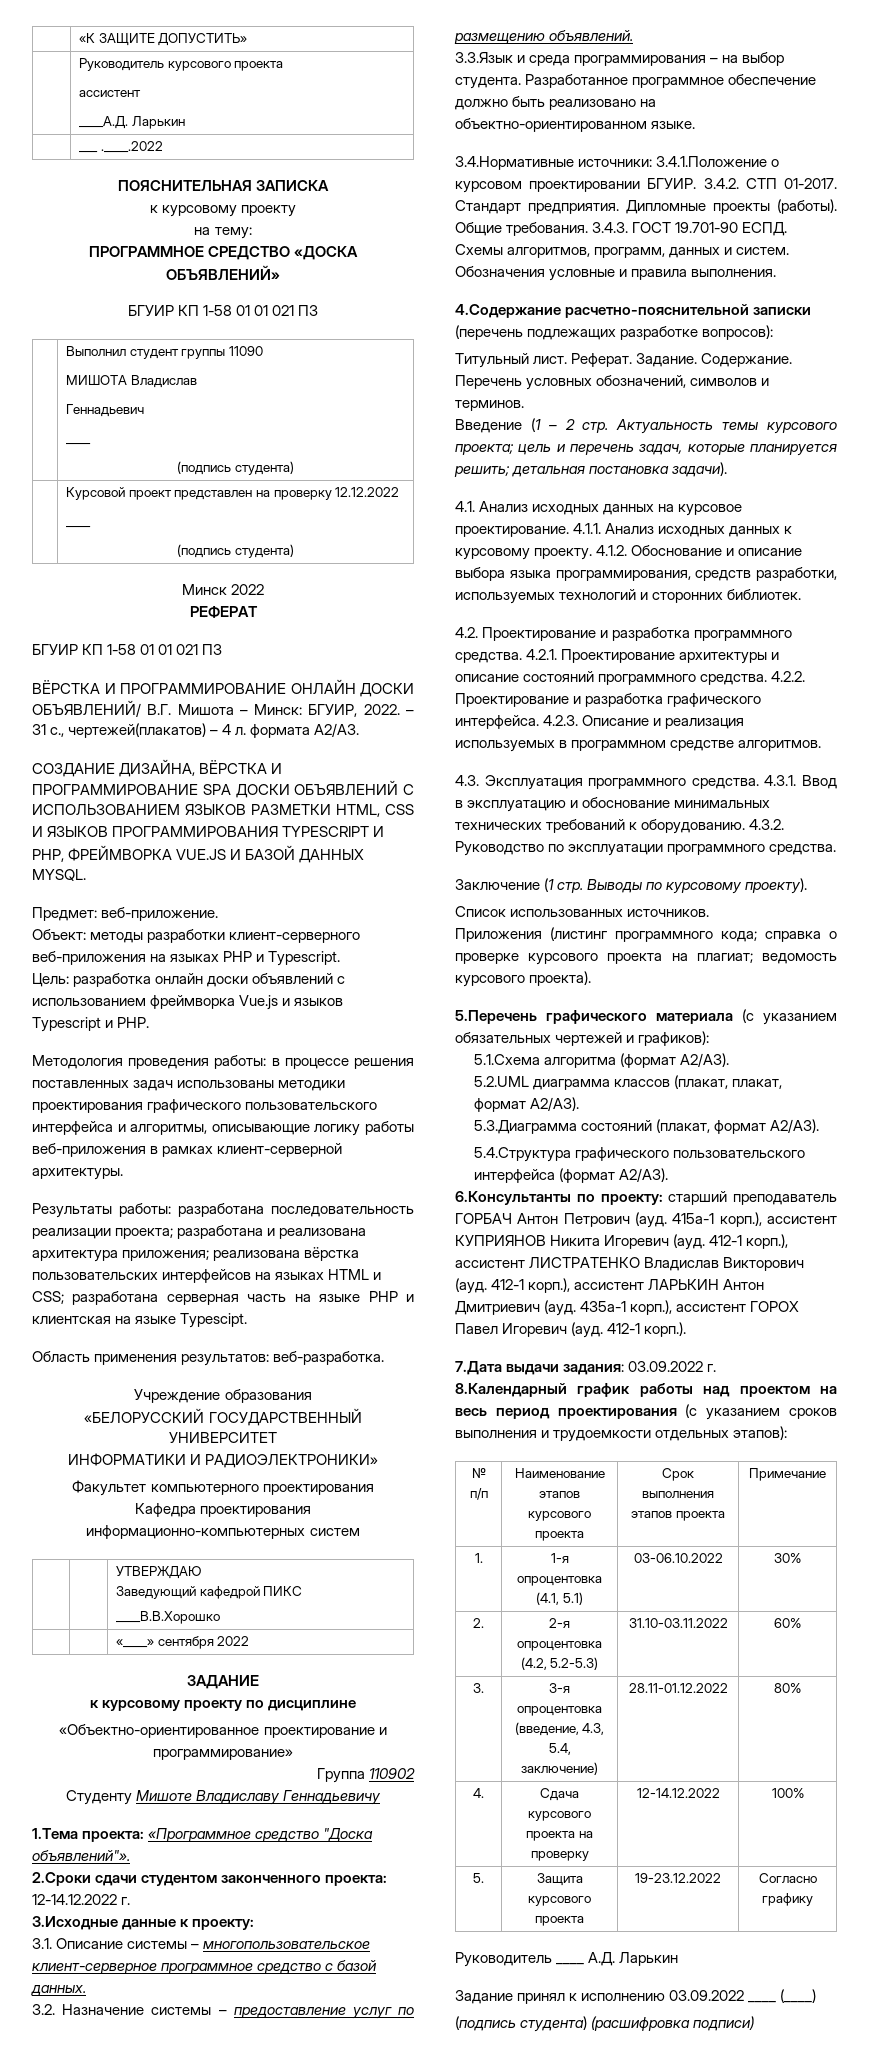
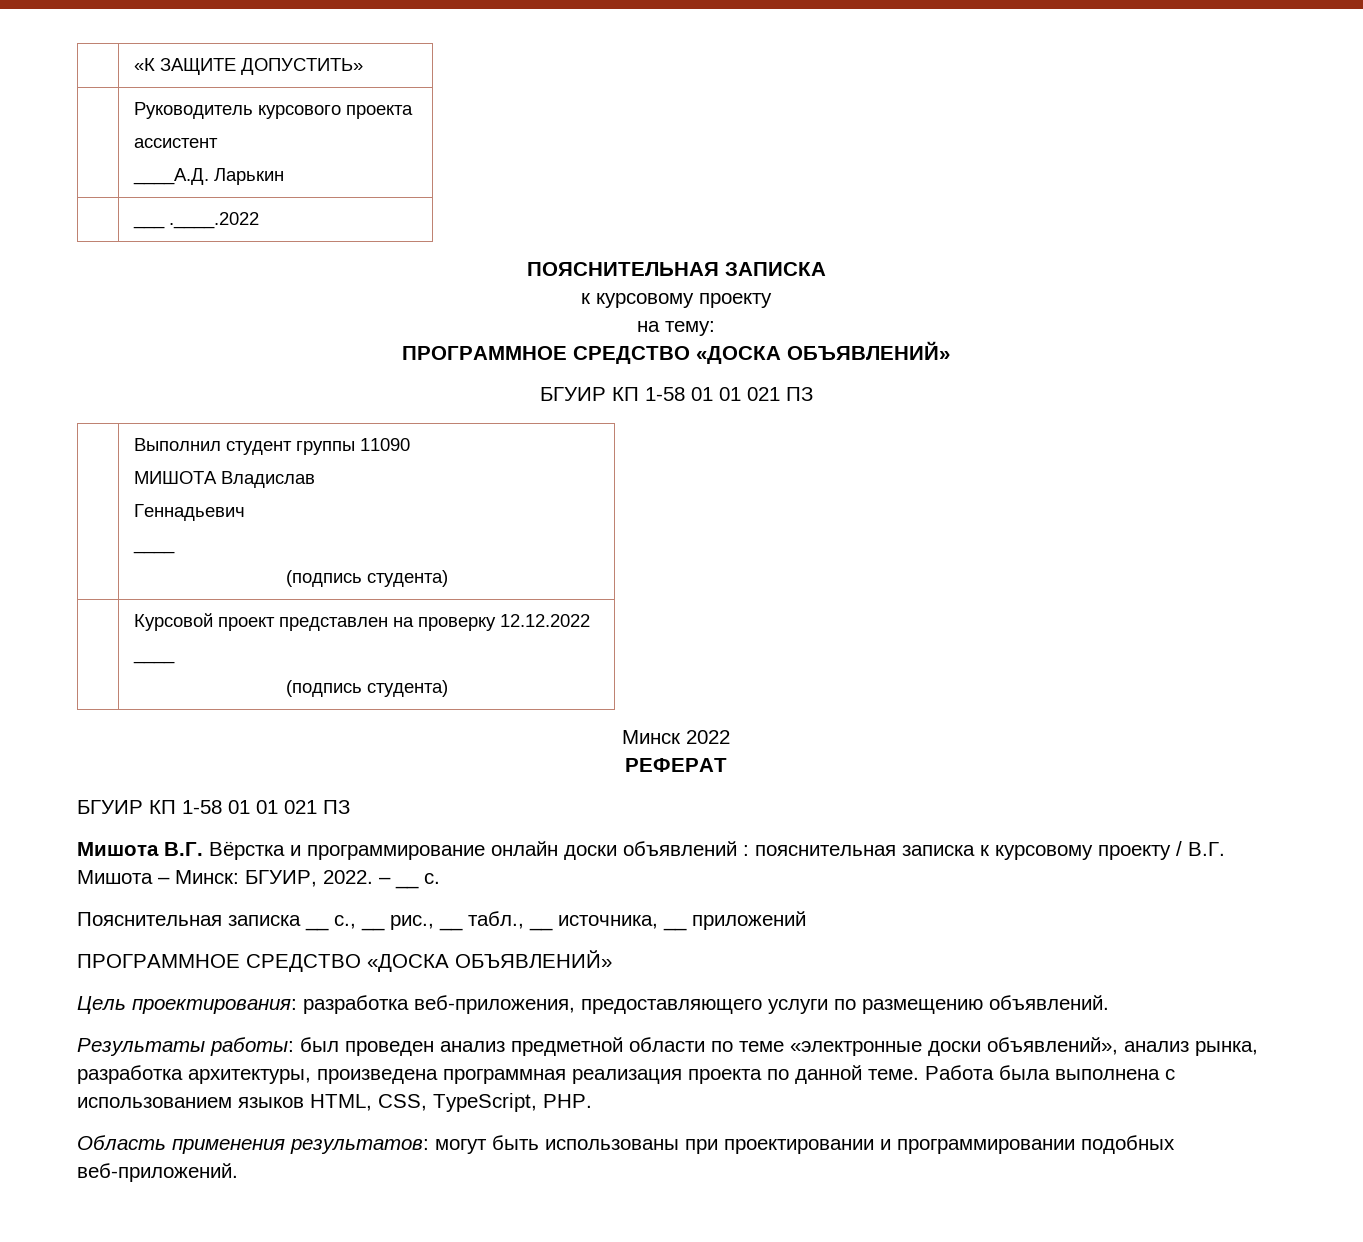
- ВЁРСТКА И ПРОГРАММИРОВАНИЕ ОНЛАЙН ДОСКИ ОБЪЯВЛЕНИЙ/ В.Г. Мишота – Минск: БГУИР, 2022.
+ Мишота В.Г. Вёрстка и программирование онлайн доски объявлений : пояснительная записка к курсовому проекту / В.Г. Мишота – Минск: БГУИР, 2022.
- – 31 с., чертежей(плакатов) – 4 л. формата А2/А3.
- СОЗДАНИЕ ДИЗАЙНА, ВЁРСТКА И ПРОГРАММИРОВАНИЕ SPA ДОСКИ ОБЪЯВЛЕНИЙ С ИСПОЛЬЗОВАНИЕМ ЯЗЫКОВ РАЗМЕТКИ HTML, CSS И ЯЗЫКОВ ПРОГРАММИРОВАНИЯ TYPESCRIPT И PHP, ФРЕЙМВОРКА VUE.JS И БАЗОЙ ДАННЫХ MYSQL.
- Предмет: веб-приложение.
- Объект: методы разработки клиент-серверного веб-приложения на языках PHP и Typescript.
- Цель: разработка онлайн доски объявлений с использованием фреймворка Vue.js и языков Typescript и PHP.
- Методология проведения работы: в процессе решения поставленных задач использованы методики проектирования графического пользовательского интерфейса и алгоритмы, описывающие логику работы веб-приложения в рамках клиент-серверной архитектуры.
- Результаты работы: разработана последовательность реализации проекта; разработана и реализована архитектура приложения; реализована вёрстка пользовательских интерфейсов на языках HTML и CSS; разработана серверная часть на языке PHP и клиентская на языке Typescipt.
- Область применения результатов: веб-разработка.
- Учреждение образования
- «БЕЛОРУССКИЙ ГОСУДАРСТВЕННЫЙ УНИВЕРСИТЕТ
- ИНФОРМАТИКИ И РАДИОЭЛЕКТРОНИКИ»
- Факультет компьютерного проектирования
- Кафедра проектирования информационно-компьютерных систем
- | | УТВЕРЖДАЮ
- Заведующий кафедрой ПИКС
- ____В.В.Хорошко
- | | «____» сентября 2022
- ЗАДАНИЕ
- к курсовому проекту по дисциплине
- «Объектно-ориентированное проектирование и программирование»
- Группа 110902
- Студенту Мишоте Владиславу Геннадьевичу
- 1.Тема проекта: «Программное средство "Доска объявлений"».
- 2.Сроки сдачи студентом законченного проекта: 12-14.12.2022 г.
- 3.Исходные данные к проекту:
- 3.1. Описание системы – многопользовательское клиент-серверное программное средство с базой данных.
- 3.2. Назначение системы – предоставление услуг по размещению объявлений.
- 3.3.Язык и среда программирования – на выбор студента. Разработанное программное обеспечение должно быть реализовано на объектно-ориентированном языке.
- 3.4.Нормативные источники: 3.4.1.Положение о курсовом проектировании БГУИР. 3.4.2. СТП 01-2017. Стандарт предприятия. Дипломные проекты (работы). Общие требования. 3.4.3. ГОСТ 19.701-90 ЕСПД. Схемы алгоритмов, программ, данных и систем. Обозначения условные и правила выполнения.
- 4.Содержание расчетно-пояснительной записки (перечень подлежащих разработке вопросов):
- Титульный лист. Реферат. Задание. Содержание. Перечень условных обозначений, символов и терминов.
- Введение (1 – 2 стр. Актуальность темы курсового проекта; цель и перечень задач, которые планируется решить; детальная постановка задачи).
- 4.1. Анализ исходных данных на курсовое проектирование. 4.1.1. Анализ исходных данных к курсовому проекту. 4.1.2. Обоснование и описание выбора языка программирования, средств разработки, используемых технологий и сторонних библиотек.
- 4.2. Проектирование и разработка программного средства. 4.2.1. Проектирование архитектуры и описание состояний программного средства. 4.2.2. Проектирование и разработка графического интерфейса. 4.2.3. Описание и реализация используемых в программном средстве алгоритмов.
- 4.3. Эксплуатация программного средства. 4.3.1. Ввод в эксплуатацию и обоснование минимальных технических требований к оборудованию. 4.3.2. Руководство по эксплуатации программного средства.
- Заключение (1 стр. Выводы по курсовому проекту).
- Список использованных источников.
- Приложения (листинг программного кода; справка о проверке курсового проекта на плагиат; ведомость курсового проекта).
- 5.Перечень графического материала (с указанием обязательных чертежей и графиков):
- 5.1.Схема алгоритма (формат А2/А3).
- 5.2.UML диаграмма классов (плакат, плакат, формат А2/А3).
- 5.3.Диаграмма состояний (плакат, формат А2/А3).
- 5.4.Структура графического пользовательского интерфейса (формат А2/А3).
- 6.Консультанты по проекту: старший преподаватель ГОРБАЧ Антон Петрович (ауд. 415а-1 корп.), ассистент КУПРИЯНОВ Никита Игоревич (ауд. 412-1 корп.), ассистент ЛИСТРАТЕНКО Владислав Викторович (ауд. 412-1 корп.), ассистент ЛАРЬКИН Антон Дмитриевич (ауд. 435а-1 корп.), ассистент ГОРОХ Павел Игоревич (ауд. 412-1 корп.).
- 7.Дата выдачи задания: 03.09.2022 г.
- 8.Календарный график работы над проектом на весь период проектирования (с указанием сроков выполнения и трудоемкости отдельных этапов):
- № п/п | Наименование этапов курсового проекта | Срок выполнения этапов проекта | Примечание
- 1. | 1-я опроцентовка (4.1, 5.1) | 03-06.10.2022 | 30%
- 2. | 2-я опроцентовка (4.2, 5.2-5.3) | 31.10-03.11.2022 | 60%
- 3. | 3-я опроцентовка (введение, 4.3, 5.4, заключение) | 28.11-01.12.2022 | 80%
- 4. | Сдача курсового проекта на проверку | 12-14.12.2022 | 100%
- 5. | Защита курсового проекта | 19-23.12.2022 | Согласно графику
- Руководитель ____ А.Д. Ларькин
- Задание принял к исполнению 03.09.2022 ____ (____)
- (подпись студента) (расшифровка подписи)
+ – __ с.
+ Пояснительная записка __ с., __ рис., __ табл., __ источника, __ приложений
+ ПРОГРАММНОЕ СРЕДСТВО «ДОСКА ОБЪЯВЛЕНИЙ»
+ Цель проектирования: разработка веб-приложения, предоставляющего услуги по размещению объявлений.
+ Результаты работы: был проведен анализ предметной области по теме «электронные доски объявлений», анализ рынка, разработка архитектуры, произведена программная реализация проекта по данной теме. Работа была выполнена с использованием языков HTML, CSS, TypeScript, PHP.
+ Область применения результатов: могут быть использованы при проектировании и программировании подобных веб-приложений.

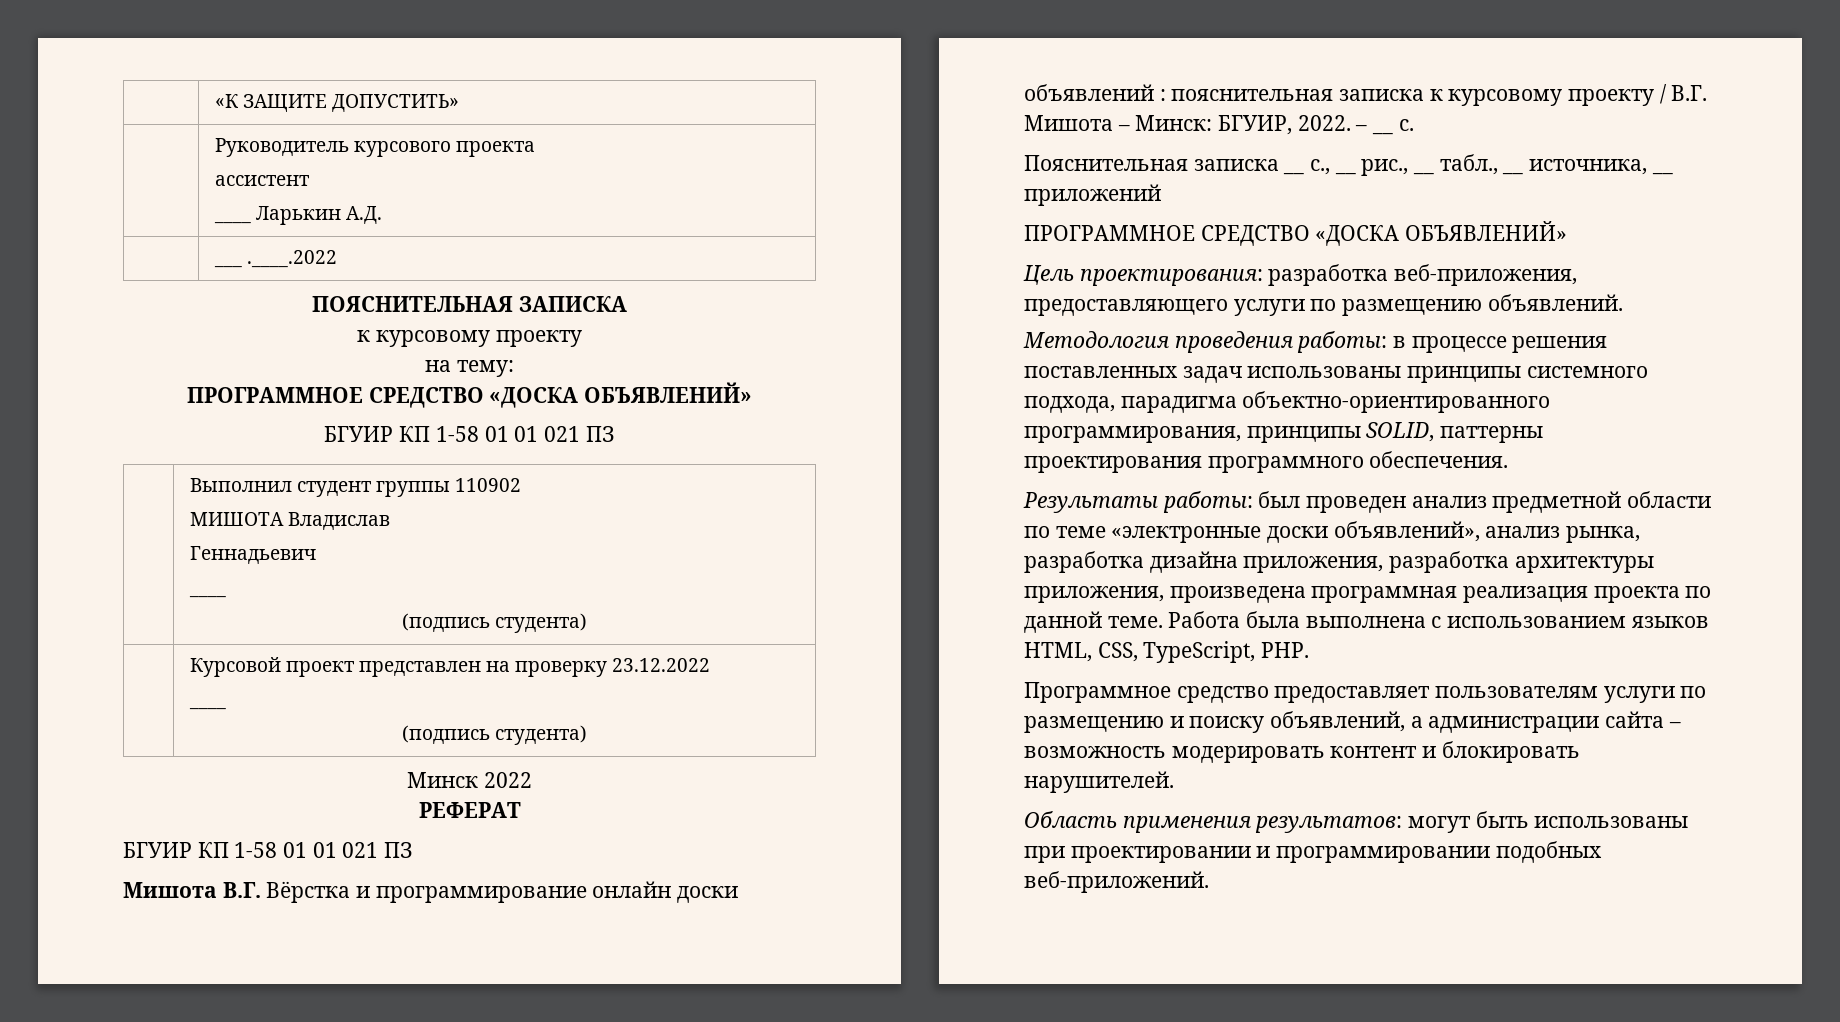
  | Руководитель курсового проекта
  ассистент
- ____А.Д. Ларькин
+ ____ Ларькин А.Д.
- | Выполнил студент группы 11090
+ | Выполнил студент группы 110902
- | Курсовой проект представлен на проверку 12.12.2022
+ | Курсовой проект представлен на проверку 23.12.2022
+ Методология проведения работы: в процессе решения поставленных задач использованы принципы системного подхода, парадигма объектно-ориентированного программирования, принципы SOLID, паттерны проектирования программного обеспечения.
- Результаты работы: был проведен анализ предметной области по теме «электронные доски объявлений», анализ рынка, разработка архитектуры, произведена программная реализация проекта по данной теме.
+ Результаты работы: был проведен анализ предметной области по теме «электронные доски объявлений», анализ рынка, разработка дизайна приложения, разработка архитектуры приложения, произведена программная реализация проекта по данной теме.
+ Программное средство предоставляет пользователям услуги по размещению и поиску объявлений, а администрации сайта – возможность модерировать контент и блокировать нарушителей.

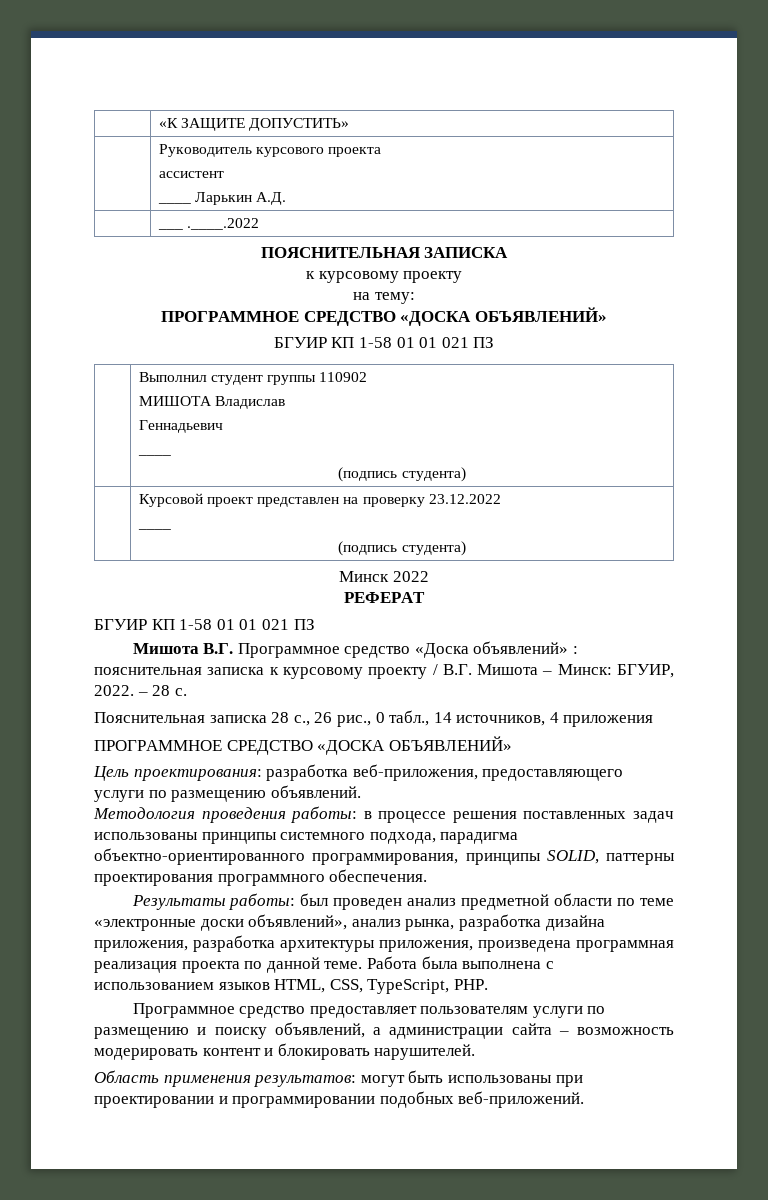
- Мишота В.Г. Вёрстка и программирование онлайн доски объявлений : пояснительная записка к курсовому проекту / В.Г. Мишота – Минск: БГУИР, 2022.
+ Мишота В.Г. Программное средство «Доска объявлений» : пояснительная записка к курсовому проекту / В.Г. Мишота – Минск: БГУИР, 2022.
- – __ с.
+ – 28 с.
- Пояснительная записка __ с., __ рис., __ табл., __ источника, __ приложений
+ Пояснительная записка 28 с., 26 рис., 0 табл., 14 источников, 4 приложения

